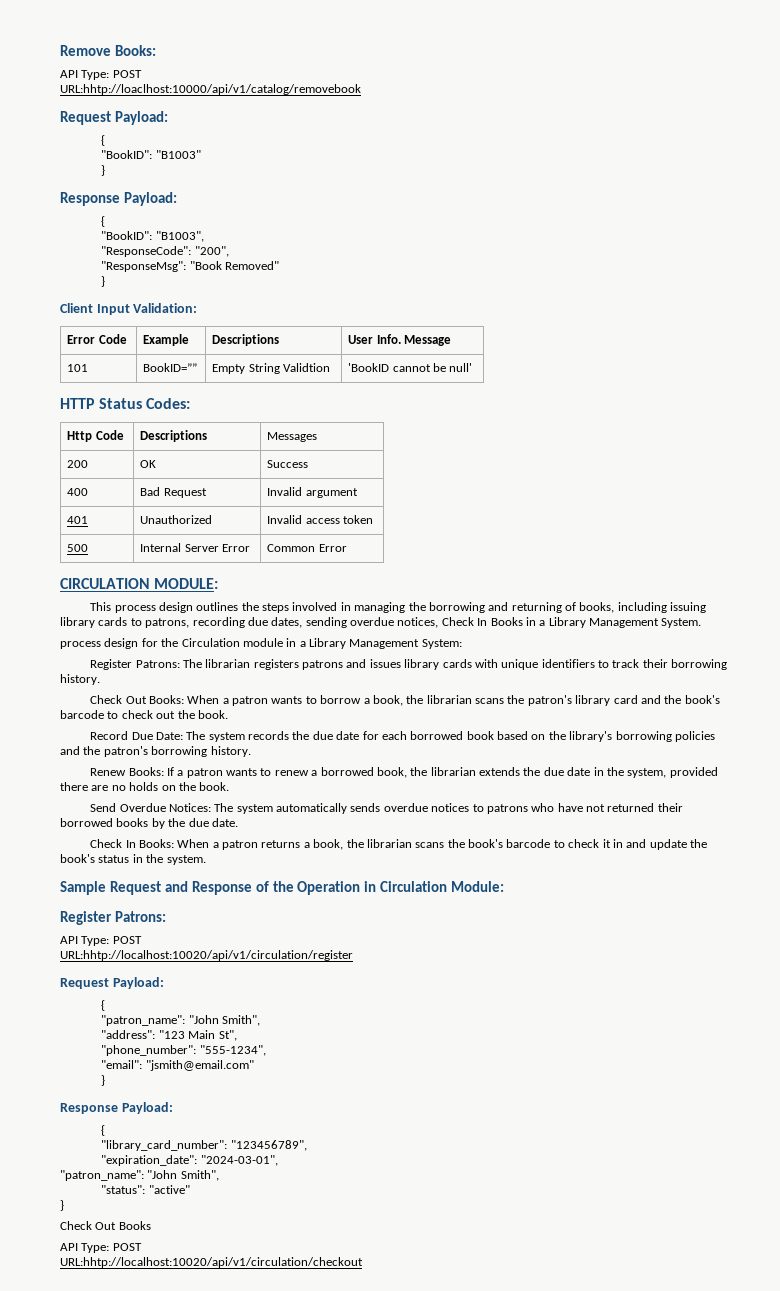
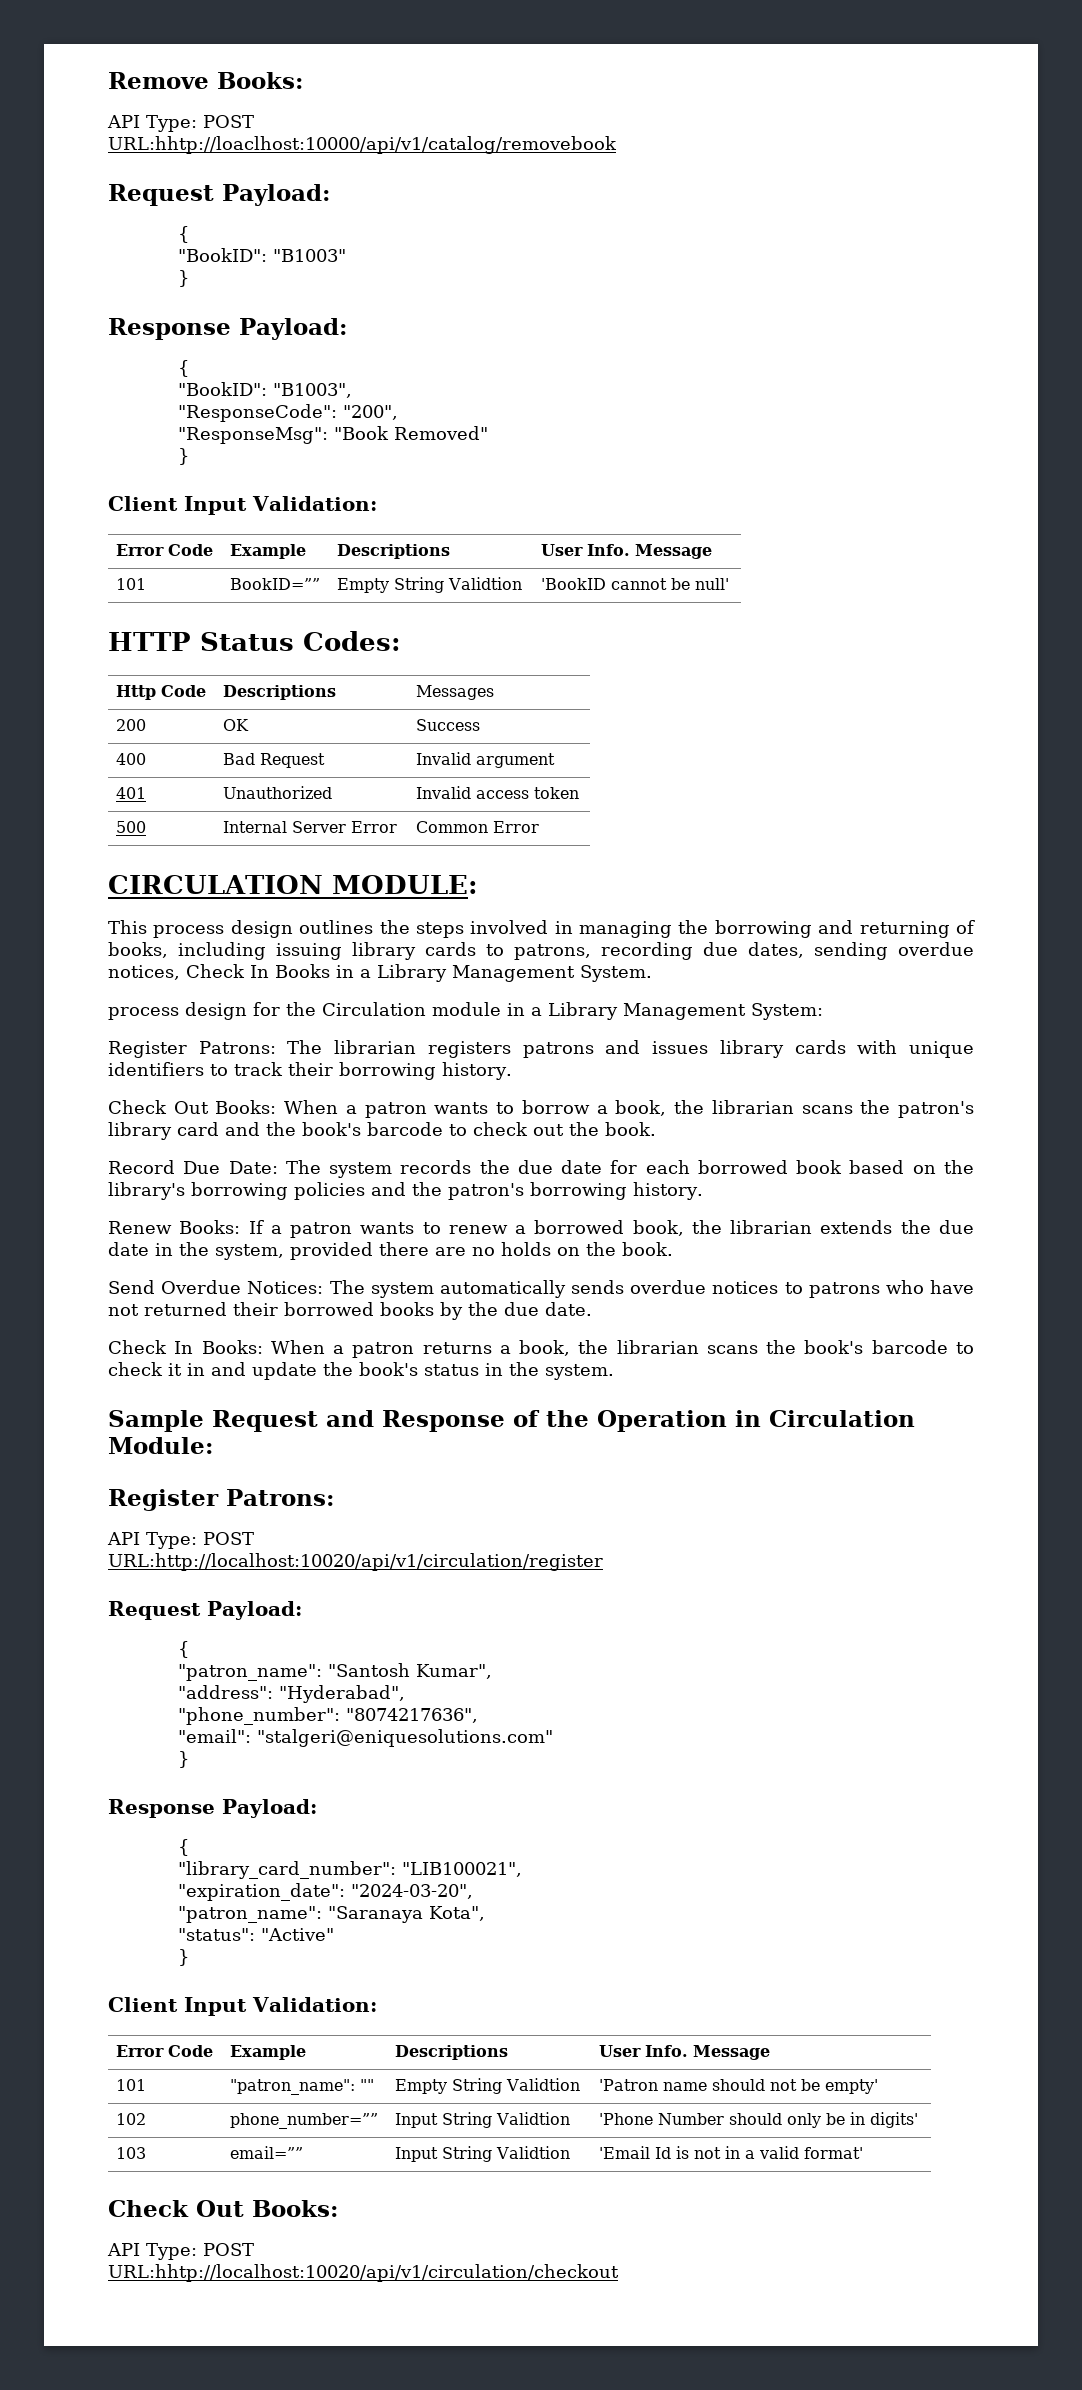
- URL:hhtp://localhost:10020/api/v1/circulation/register
+ URL:http://localhost:10020/api/v1/circulation/register
  Request Payload:
  {
- "patron_name": "John Smith",
+ "patron_name": "Santosh Kumar",
- "address": "123 Main St",
+ "address": "Hyderabad",
- "phone_number": "555-1234",
+ "phone_number": "8074217636",
- "email": "jsmith@email.com"
+ "email": "stalgeri@eniquesolutions.com"
- "library_card_number": "123456789",
+ "library_card_number": "LIB100021",
- "expiration_date": "2024-03-01",
- "patron_name": "John Smith",
+ "expiration_date": "2024-03-20",
+ "patron_name": "Saranaya Kota",
- "status": "active"
+ "status": "Active"
  }
- Check Out Books
+ Client Input Validation:
+ Error Code | Example | Descriptions | User Info. Message
+ 101 | "patron_name": "" | Empty String Validtion | 'Patron name should not be empty'
+ 102 | phone_number=”” | Input String Validtion | 'Phone Number should only be in digits'
+ 103 | email=”” | Input String Validtion | 'Email Id is not in a valid format'
+ Check Out Books:

